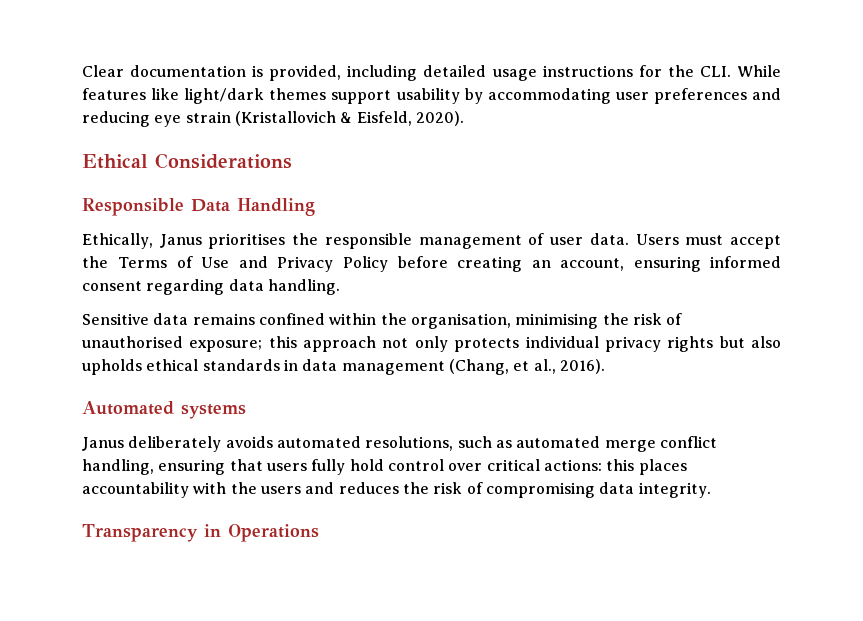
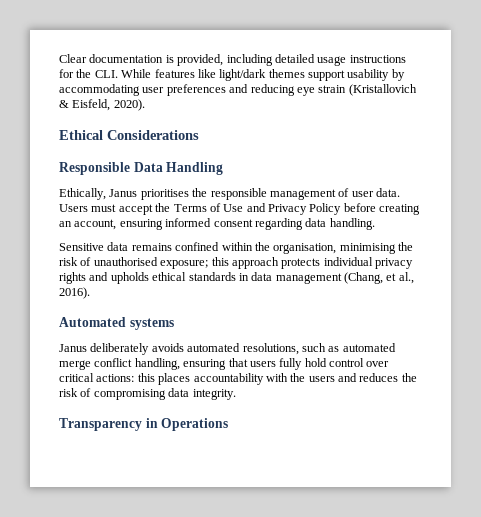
- Sensitive data remains confined within the organisation, minimising the risk of unauthorised exposure; this approach not only protects individual privacy rights but also upholds ethical standards in data management (Chang, et al., 2016).
+ Sensitive data remains confined within the organisation, minimising the risk of unauthorised exposure; this approach protects individual privacy rights and upholds ethical standards in data management (Chang, et al., 2016).

